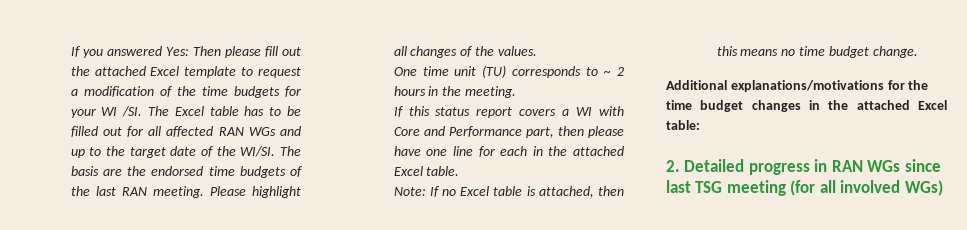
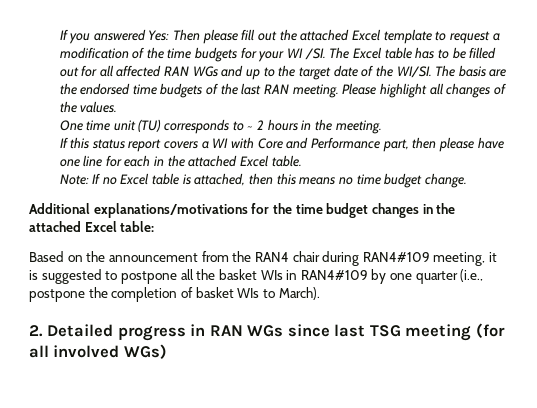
+ Based on the announcement from the RAN4 chair during RAN4#109 meeting, it is suggested to postpone all the basket WIs in RAN4#109 by one quarter (i.e., postpone the completion of basket WIs to March).

